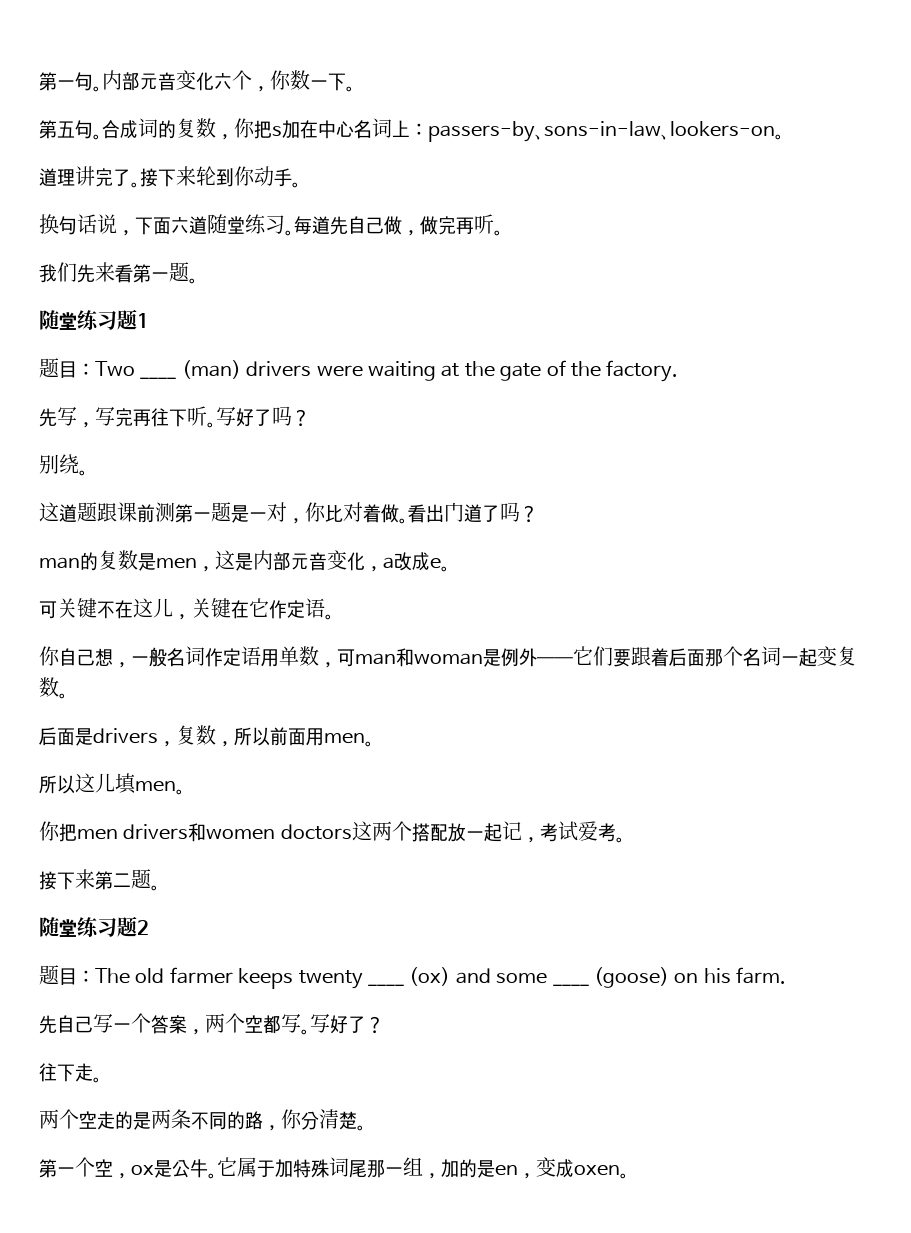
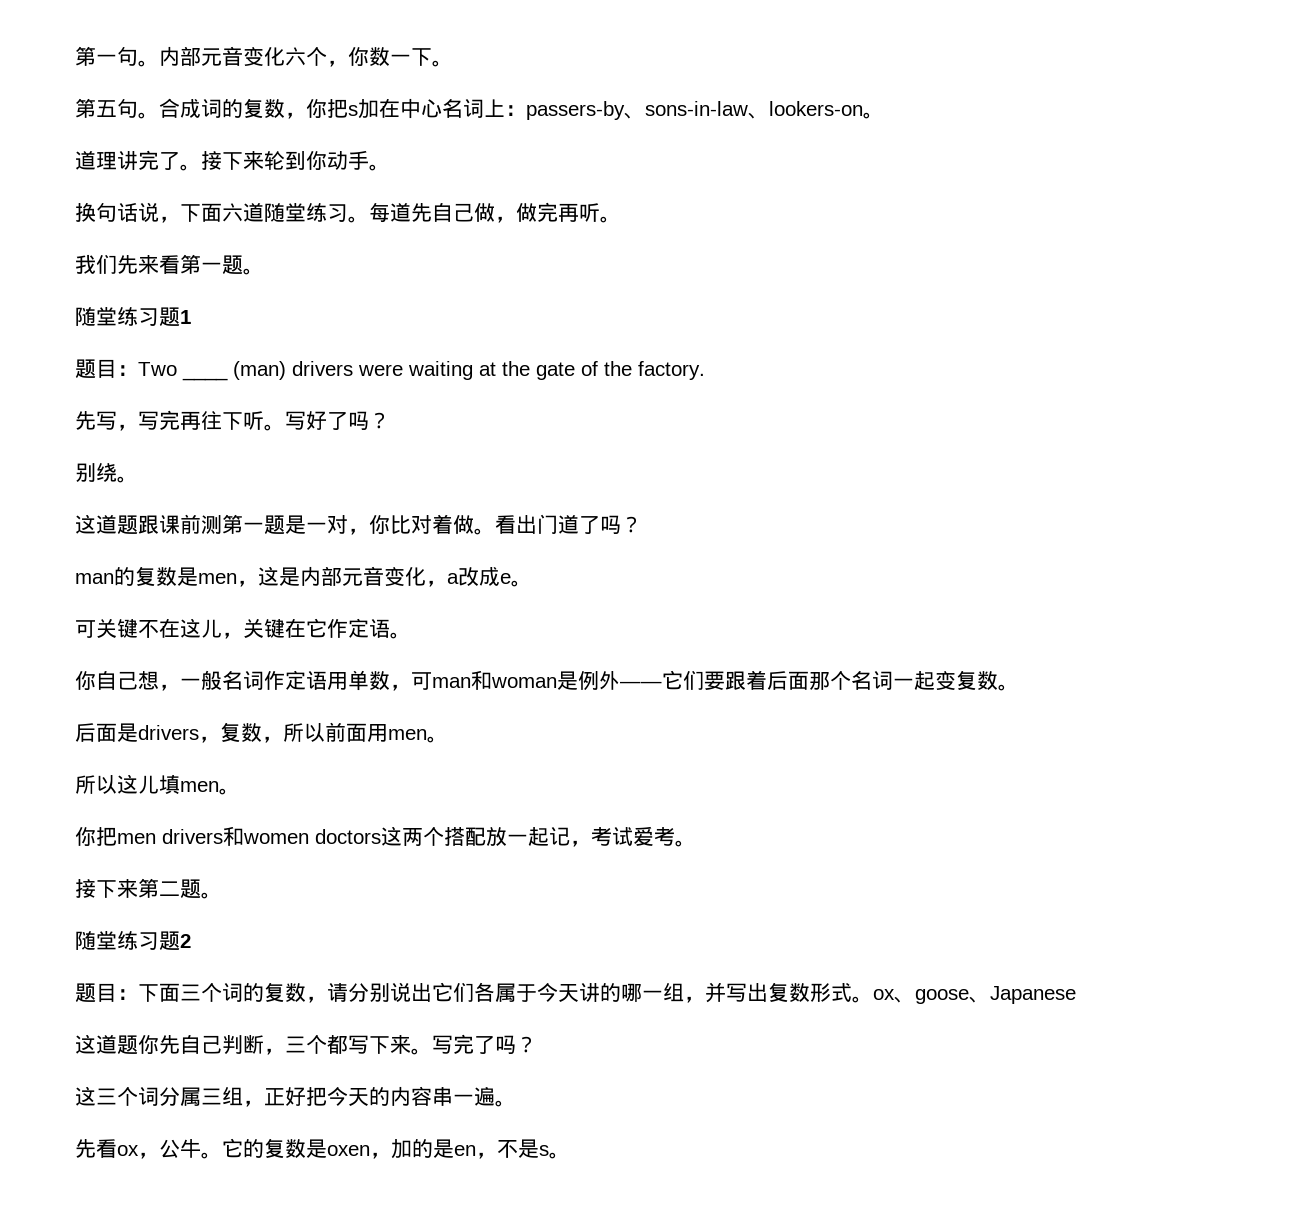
- 题目：The old farmer keeps twenty ____ (ox) and some ____ (goose) on his farm.
- 先自己写一个答案，两个空都写。写好了？
- 往下走。
- 两个空走的是两条不同的路，你分清楚。
- 第一个空，ox是公牛。它属于加特殊词尾那一组，加的是en，变成oxen。
+ 题目：下面三个词的复数，请分别说出它们各属于今天讲的哪一组，并写出复数形式。ox、goose、Japanese
+ 这道题你先自己判断，三个都写下来。写完了吗？
+ 这三个词分属三组，正好把今天的内容串一遍。
+ 先看ox，公牛。它的复数是oxen，加的是en，不是s。

